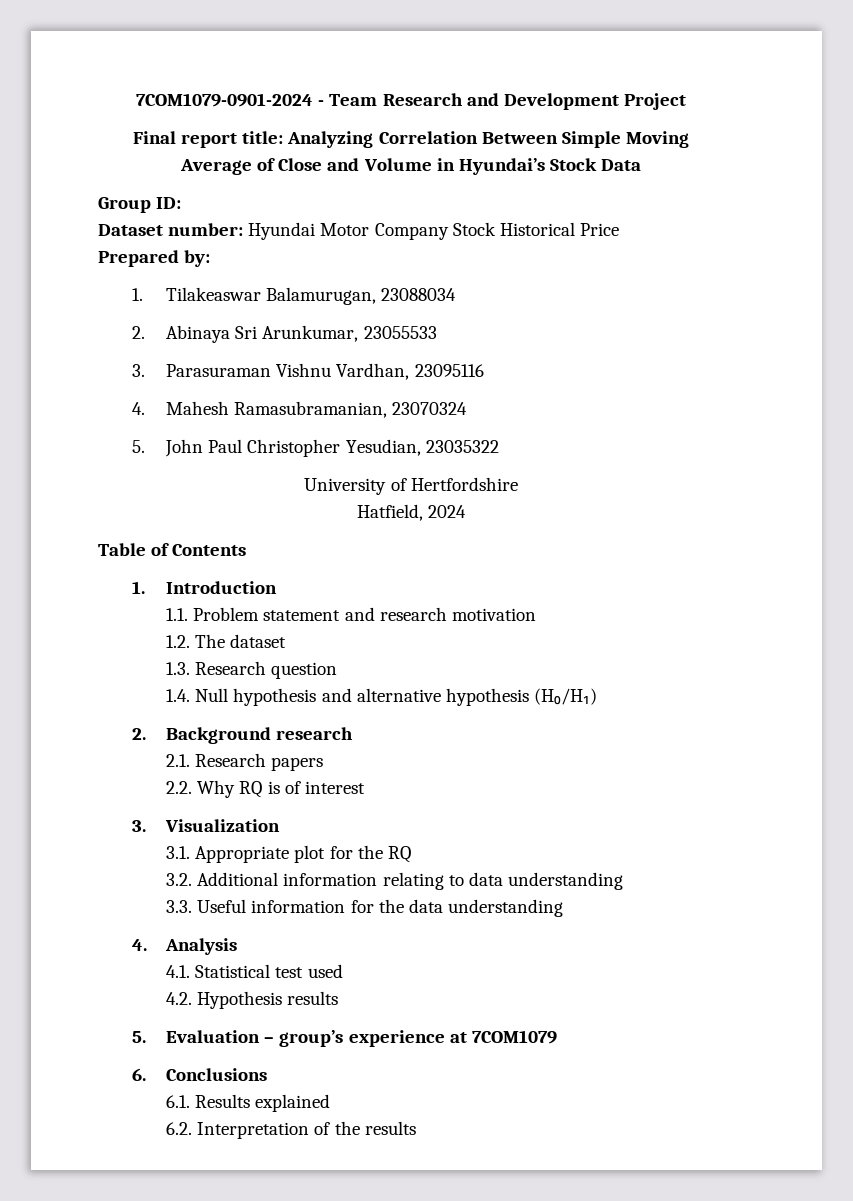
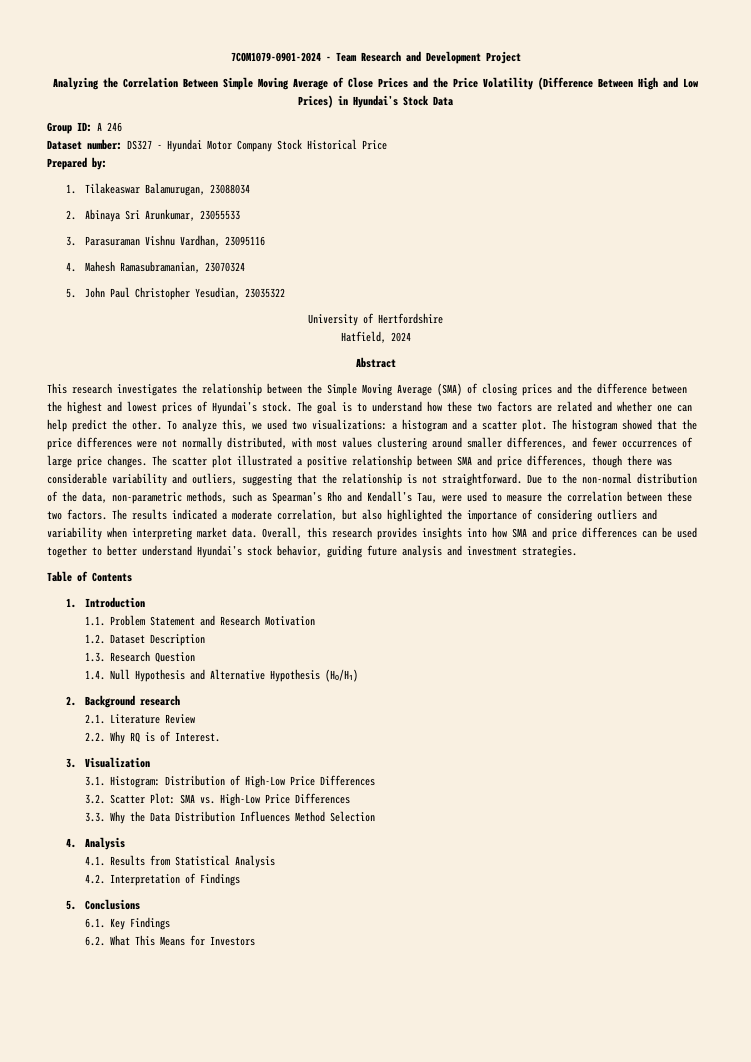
- Final report title: Analyzing Correlation Between Simple Moving Average of Close and Volume in Hyundai’s Stock Data
+ Analyzing the Correlation Between Simple Moving Average of Close Prices and the Price Volatility (Difference Between High and Low Prices) in Hyundai’s Stock Data
- Group ID:
+ Group ID: A 246
- Dataset number: Hyundai Motor Company Stock Historical Price
+ Dataset number: DS327 - Hyundai Motor Company Stock Historical Price
+ Abstract
+ This research investigates the relationship between the Simple Moving Average (SMA) of closing prices and the difference between the highest and lowest prices of Hyundai’s stock. The goal is to understand how these two factors are related and whether one can help predict the other. To analyze this, we used two visualizations: a histogram and a scatter plot. The histogram showed that the price differences were not normally distributed, with most values clustering around smaller differences, and fewer occurrences of large price changes. The scatter plot illustrated a positive relationship between SMA and price differences, though there was considerable variability and outliers, suggesting that the relationship is not straightforward. Due to the non-normal distribution of the data, non-parametric methods, such as Spearman’s Rho and Kendall’s Tau, were used to measure the correlation between these two factors. The results indicated a moderate correlation, but also highlighted the importance of considering outliers and variability when interpreting market data. Overall, this research provides insights into how SMA and price differences can be used together to better understand Hyundai’s stock behavior, guiding future analysis and investment strategies.
- 1.1. Problem statement and research motivation
+ 1.1. Problem Statement and Research Motivation
- 1.2. The dataset
+ 1.2. Dataset Description
- 1.3. Research question
+ 1.3. Research Question
- 1.4. Null hypothesis and alternative hypothesis (H₀/H₁)
+ 1.4. Null Hypothesis and Alternative Hypothesis (H₀/H₁)
- 2.1. Research papers
+ 2.1. Literature Review
- 2.2. Why RQ is of interest
+ 2.2. Why RQ is of Interest.
- 3.1. Appropriate plot for the RQ
- 3.2. Additional information relating to data understanding
- 3.3. Useful information for the data understanding
+ 3.1. Histogram: Distribution of High-Low Price Differences
+ 3.2. Scatter Plot: SMA vs. High-Low Price Differences
+ 3.3. Why the Data Distribution Influences Method Selection
  4. Analysis
- 4.1. Statistical test used
- 4.2. Hypothesis results
- 5. Evaluation – group’s experience at 7COM1079
- 6. Conclusions
+ 4.1. Results from Statistical Analysis
+ 4.2. Interpretation of Findings
+ 5. Conclusions
- 6.1. Results explained
+ 6.1. Key Findings
- 6.2. Interpretation of the results
+ 6.2. What This Means for Investors

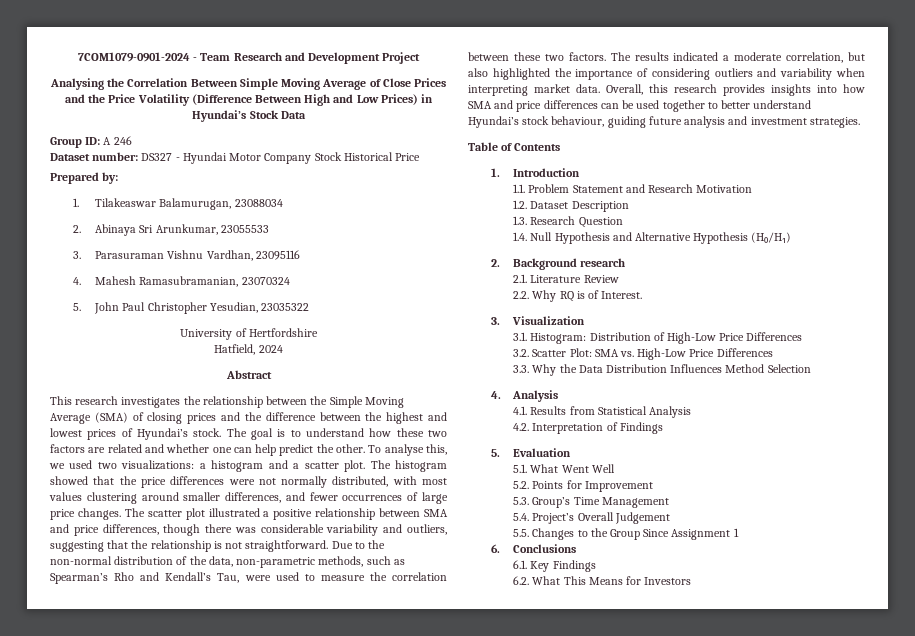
- Analyzing the Correlation Between Simple Moving Average of Close Prices and the Price Volatility (Difference Between High and Low Prices) in Hyundai’s Stock Data
+ Analysing the Correlation Between Simple Moving Average of Close Prices and the Price Volatility (Difference Between High and Low Prices) in Hyundai’s Stock Data
- To analyze this, we used two visualizations: a histogram and a scatter plot.
+ To analyse this, we used two visualizations: a histogram and a scatter plot.
- Overall, this research provides insights into how SMA and price differences can be used together to better understand Hyundai’s stock behavior, guiding future analysis and investment strategies.
+ Overall, this research provides insights into how SMA and price differences can be used together to better understand Hyundai’s stock behaviour, guiding future analysis and investment strategies.
- 5. Conclusions
+ 5. Evaluation
+ 5.1. What Went Well
+ 5.2. Points for Improvement
+ 5.3. Group’s Time Management
+ 5.4. Project’s Overall Judgement
+ 5.5. Changes to the Group Since Assignment 1
+ 6. Conclusions

